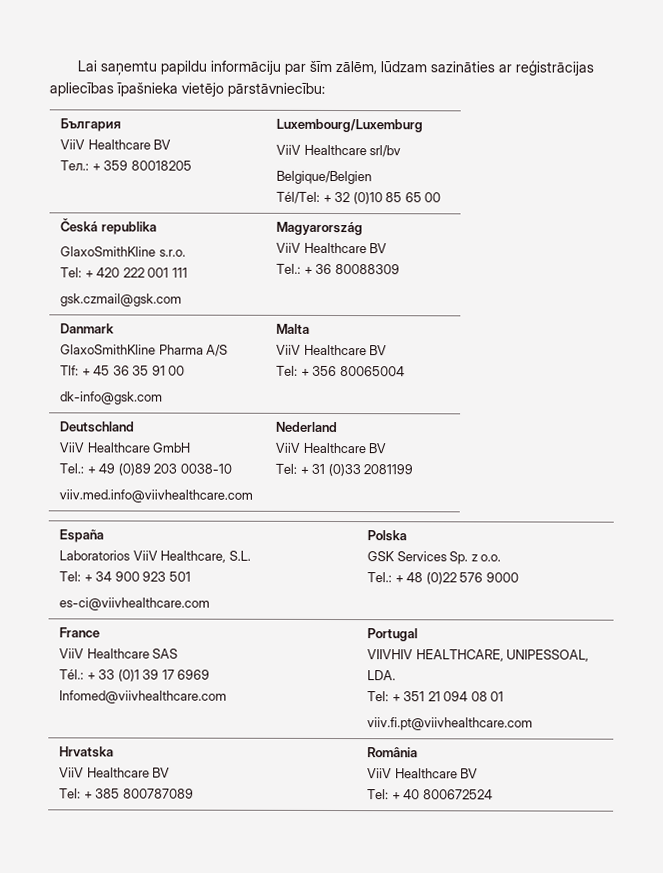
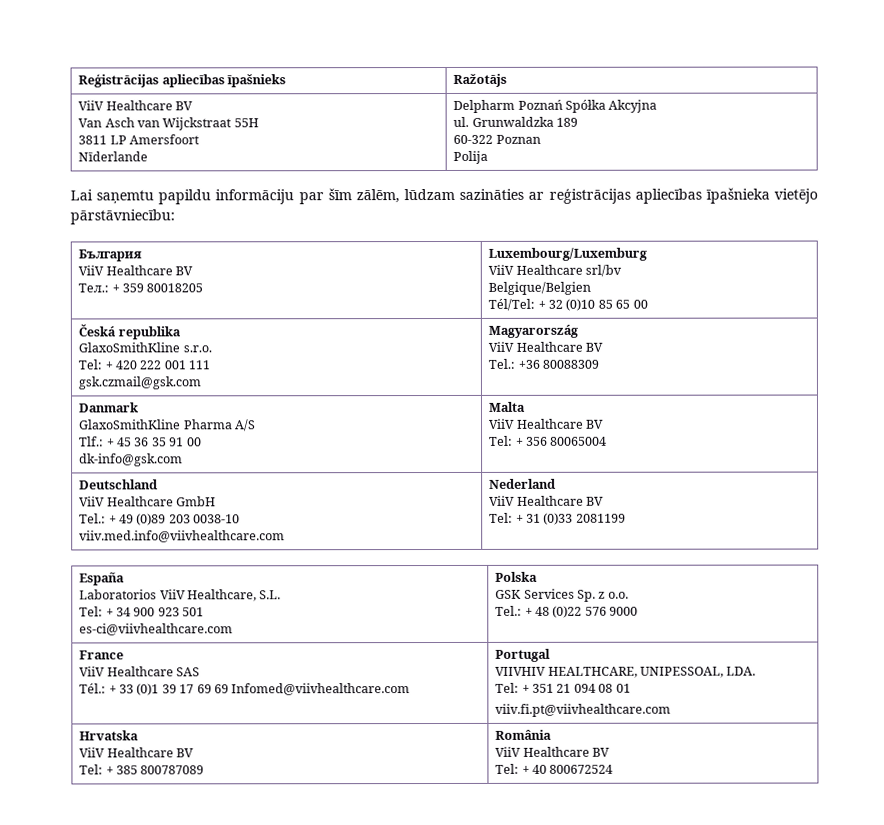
+ Reģistrācijas apliecības īpašnieks | Ražotājs
+ ViiV Healthcare BV
+ Van Asch van Wijckstraat 55H
+ 3811 LP Amersfoort
+ Nīderlande | Delpharm Poznań Spółka Akcyjna
+ ul. Grunwaldzka 189
+ 60-322 Poznan
+ Polija
  Česká republika
  GlaxoSmithKline s.r.o.
  Tel: + 420 222 001 111
  gsk.czmail@gsk.com | Magyarország
  ViiV Healthcare BV
- Tel.: + 36 80088309
+ Tel.: +36 80088309
  Danmark
  GlaxoSmithKline Pharma A/S
- Tlf: + 45 36 35 91 00
+ Tlf.: + 45 36 35 91 00
  France
  ViiV Healthcare SAS
- Tél.: + 33 (0)1 39 17 6969 Infomed@viivhealthcare.com | Portugal
+ Tél.: + 33 (0)1 39 17 69 69 Infomed@viivhealthcare.com | Portugal

